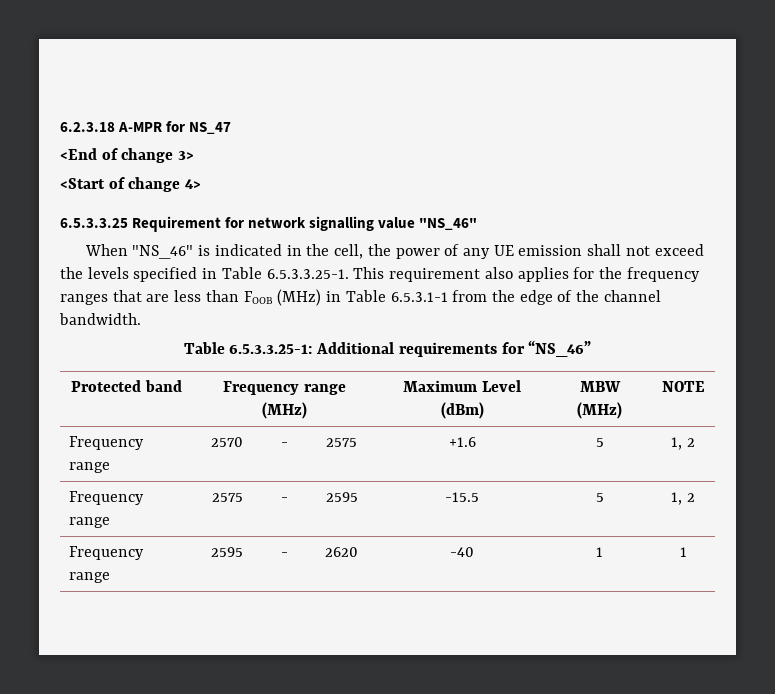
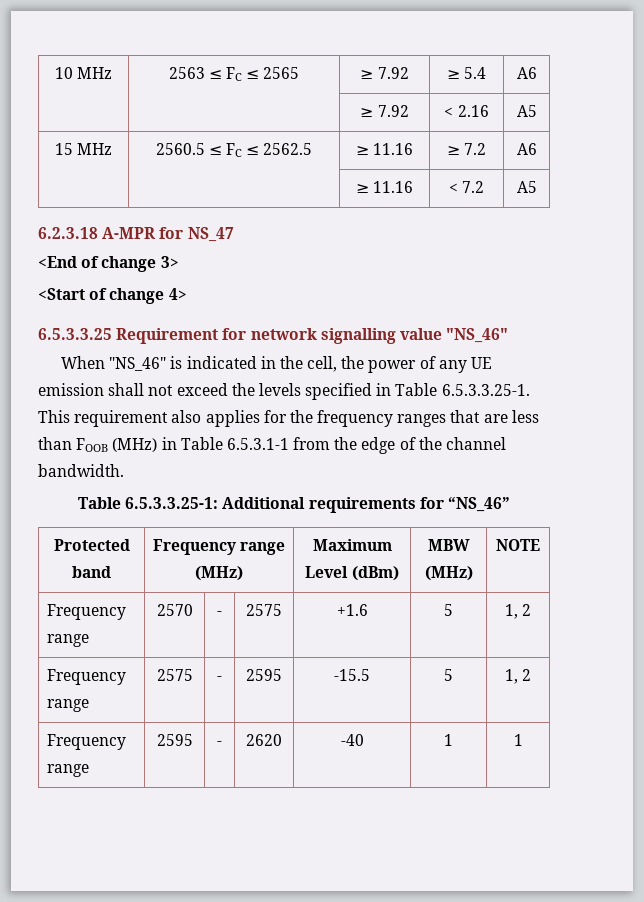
+ 10 MHz | 2563 ≤ FC ≤ 2565 | ≥ 7.92 | ≥ 5.4 | A6
+ | | ≥ 7.92 | < 2.16 | A5
+ 15 MHz | 2560.5 ≤ FC ≤ 2562.5 | ≥ 11.16 | ≥ 7.2 | A6
+ | | ≥ 11.16 | < 7.2 | A5

